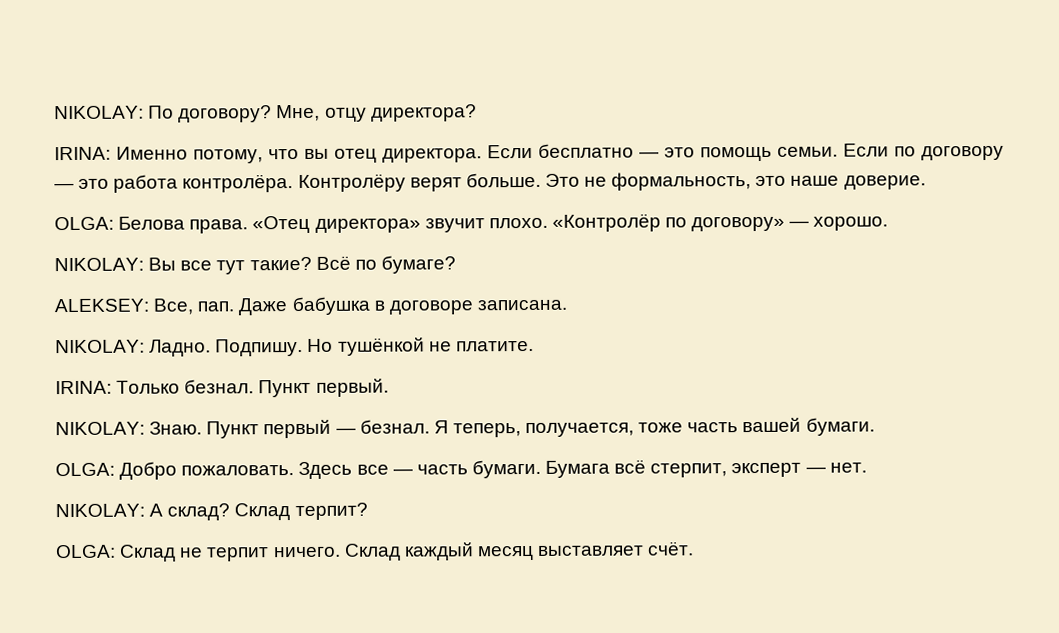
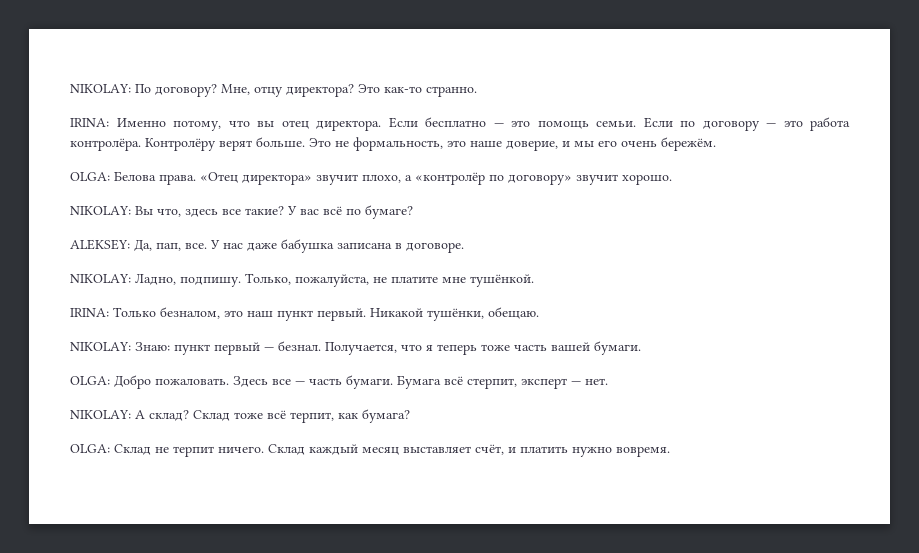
+ Это как-то странно.
- Это не формальность, это наше доверие.
+ Это не формальность, это наше доверие, и мы его очень бережём.
- «Отец директора» звучит плохо. «Контролёр по договору» — хорошо.
+ «Отец директора» звучит плохо, а «контролёр по договору» звучит хорошо.
- NIKOLAY: Вы все тут такие? Всё по бумаге?
- ALEKSEY: Все, пап. Даже бабушка в договоре записана.
- NIKOLAY: Ладно. Подпишу. Но тушёнкой не платите.
- IRINA: Только безнал. Пункт первый.
- NIKOLAY: Знаю. Пункт первый — безнал.
+ NIKOLAY: Вы что, здесь все такие? У вас всё по бумаге?
+ ALEKSEY: Да, пап, все. У нас даже бабушка записана в договоре.
+ NIKOLAY: Ладно, подпишу. Только, пожалуйста, не платите мне тушёнкой.
+ IRINA: Только безналом, это наш пункт первый. Никакой тушёнки, обещаю.
+ NIKOLAY: Знаю: пункт первый — безнал.
- Я теперь, получается, тоже часть вашей бумаги.
+ Получается, что я теперь тоже часть вашей бумаги.
- Склад терпит?
+ Склад тоже всё терпит, как бумага?
- Склад каждый месяц выставляет счёт.
+ Склад каждый месяц выставляет счёт, и платить нужно вовремя.

